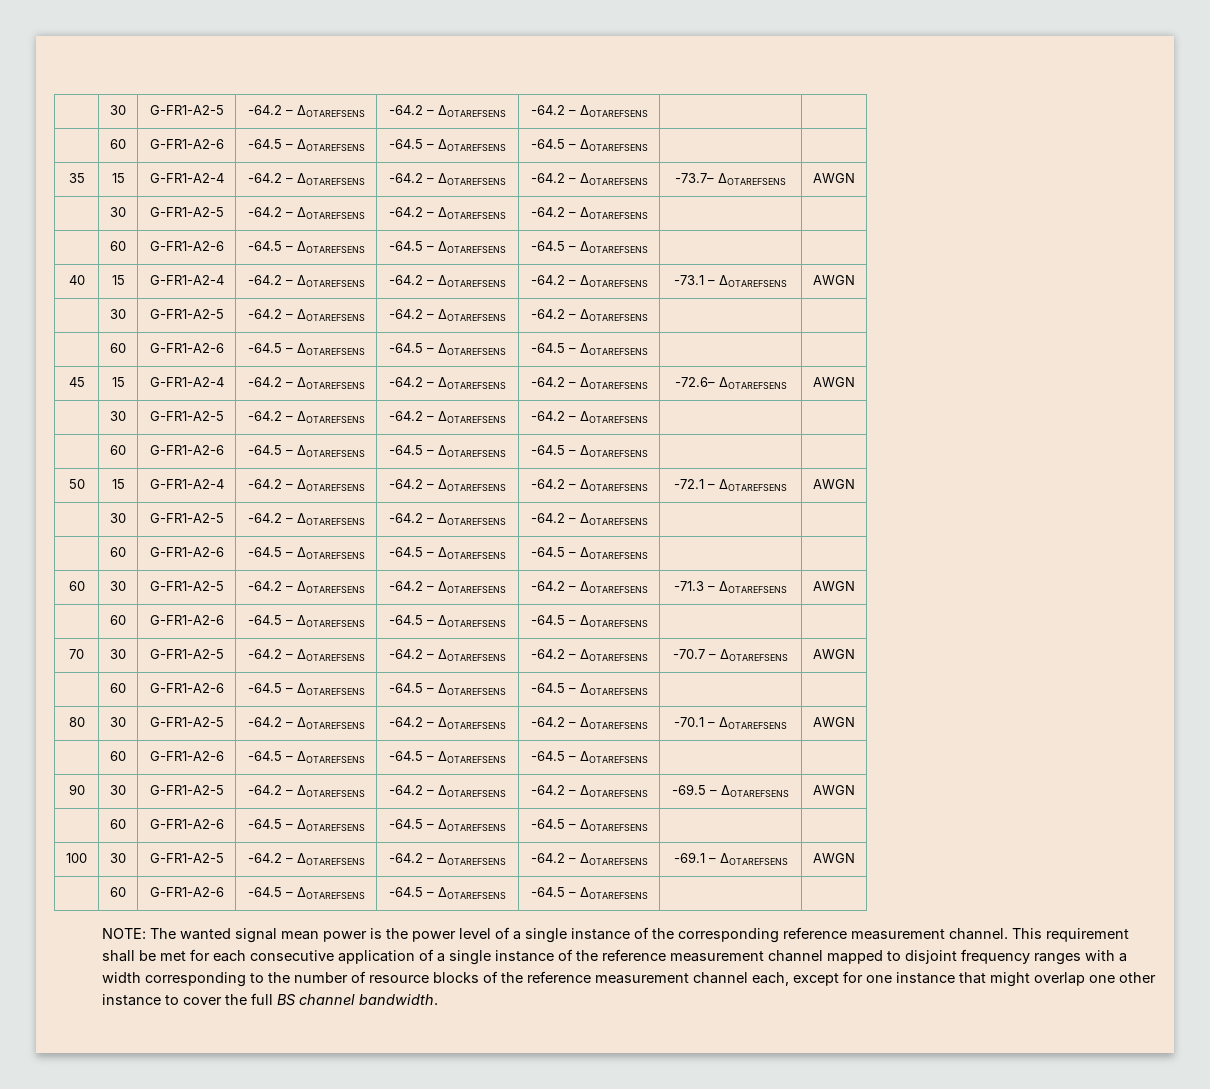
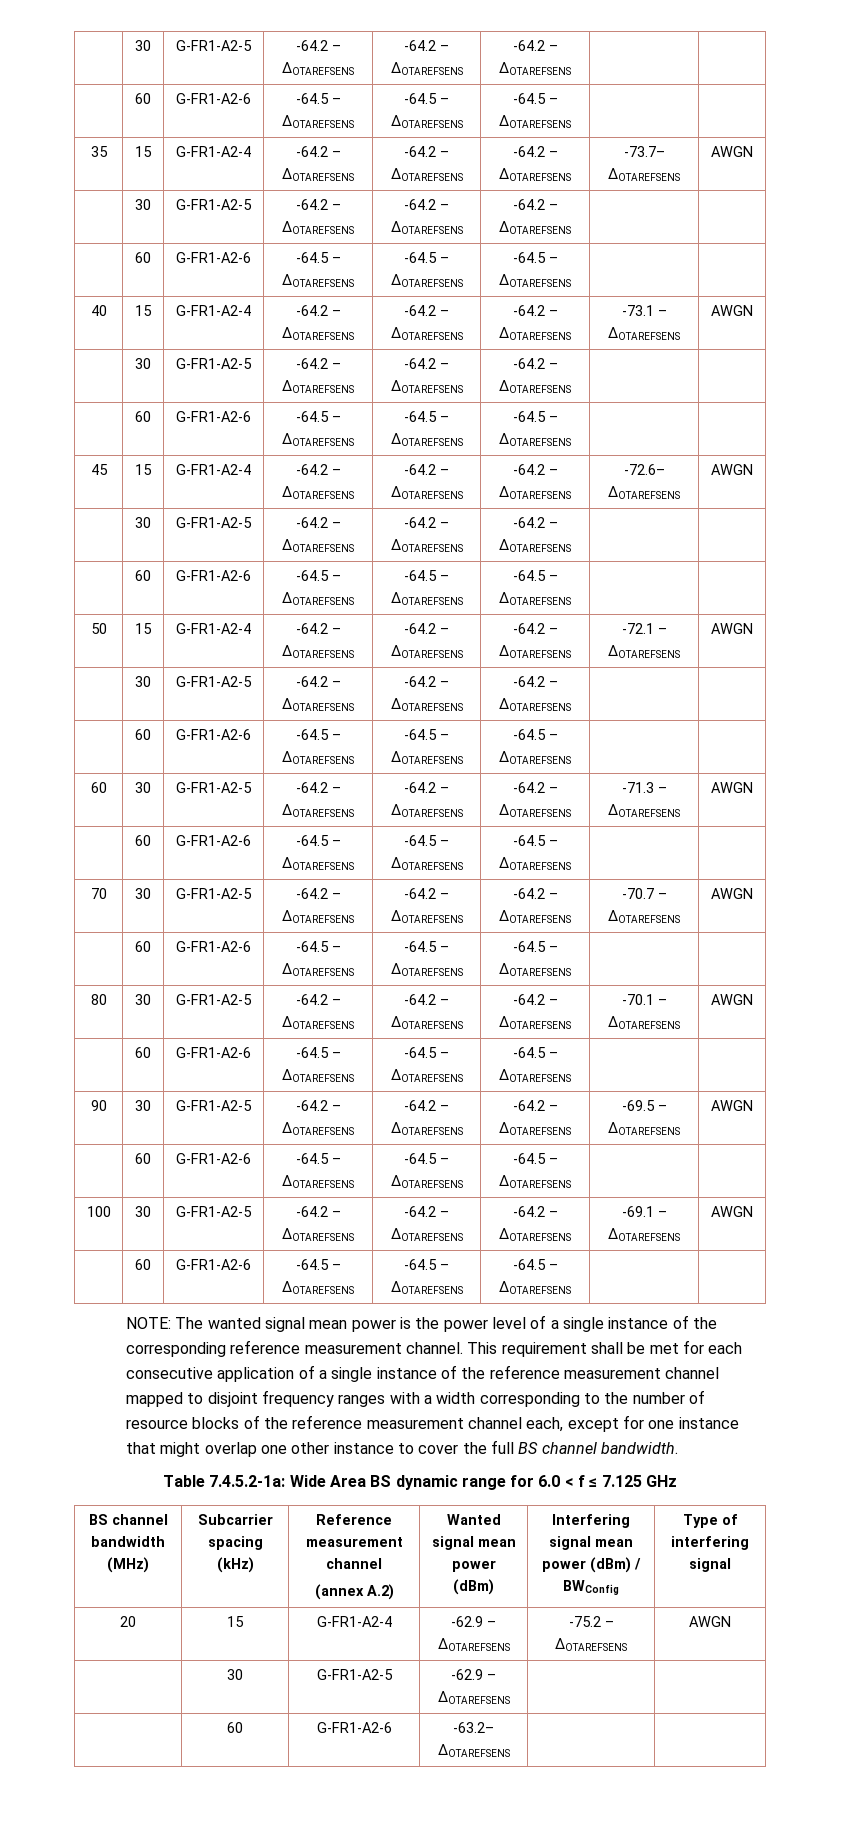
+ Table 7.4.5.2-1a: Wide Area BS dynamic range for 6.0 < f ≤ 7.125 GHz
+ BS channel bandwidth (MHz) | Subcarrier spacing (kHz) | Reference measurement channel
+ (annex A.2) | Wanted signal mean power (dBm) | Interfering signal mean power (dBm) / BWConfig | Type of interfering signal
+ 20 | 15 | G-FR1-A2-4 | -62.9 – ΔOTAREFSENS | -75.2 – ΔOTAREFSENS | AWGN
+ | 30 | G-FR1-A2-5 | -62.9 – ΔOTAREFSENS | |
+ | 60 | G-FR1-A2-6 | -63.2– ΔOTAREFSENS | |

